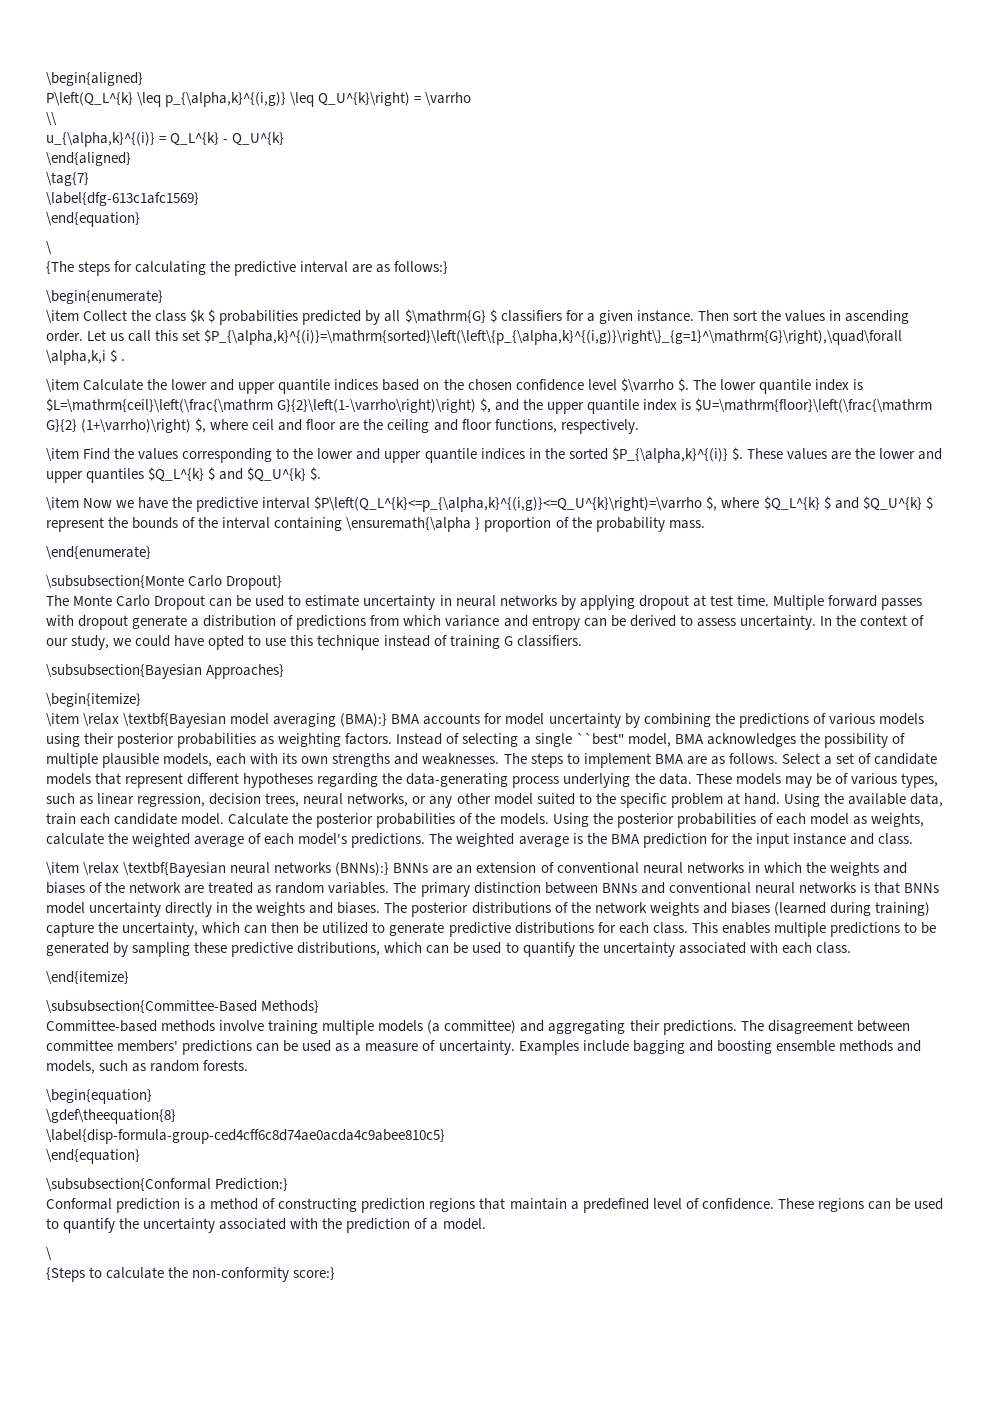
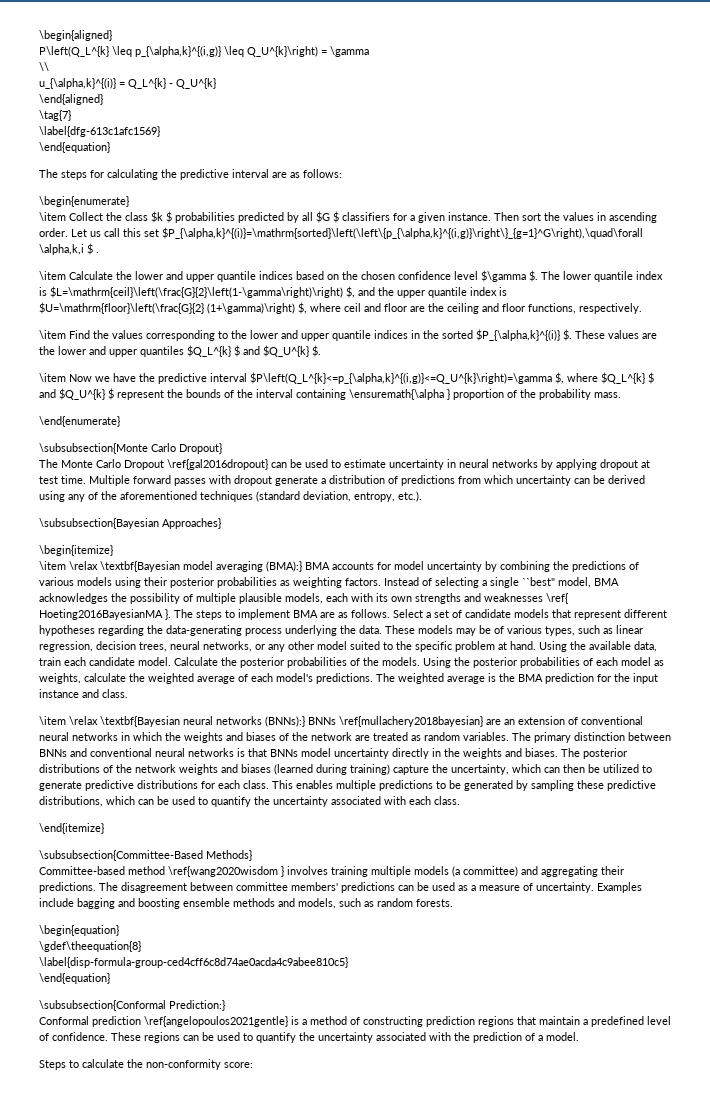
- P\left(Q_L^{k} \leq p_{\alpha,k}^{(i,g)} \leq Q_U^{k}\right) = \varrho
+ P\left(Q_L^{k} \leq p_{\alpha,k}^{(i,g)} \leq Q_U^{k}\right) = \gamma
  \label{dfg-613c1afc1569}
  \end{equation}
- \
- {The steps for calculating the predictive interval are as follows:}
+ The steps for calculating the predictive interval are as follows:
- \item Collect the class $k $ probabilities predicted by all $\mathrm{G} $ classifiers for a given instance.
+ \item Collect the class $k $ probabilities predicted by all $G $ classifiers for a given instance.
- Let us call this set $P_{\alpha,k}^{(i)}=\mathrm{sorted}\left(\left\{p_{\alpha,k}^{(i,g)}\right\}_{g=1}^\mathrm{G}\right),\quad\forall \alpha,k,i $ .
+ Let us call this set $P_{\alpha,k}^{(i)}=\mathrm{sorted}\left(\left\{p_{\alpha,k}^{(i,g)}\right\}_{g=1}^G\right),\quad\forall \alpha,k,i $ .
- \item Calculate the lower and upper quantile indices based on the chosen confidence level $\varrho $.
+ \item Calculate the lower and upper quantile indices based on the chosen confidence level $\gamma $.
- The lower quantile index is $L=\mathrm{ceil}\left(\frac{\mathrm G}{2}\left(1-\varrho\right)\right) $, and the upper quantile index is $U=\mathrm{floor}\left(\frac{\mathrm G}{2} (1+\varrho)\right) $, where ceil and floor are the ceiling and floor functions, respectively.
+ The lower quantile index is $L=\mathrm{ceil}\left(\frac{G}{2}\left(1-\gamma\right)\right) $, and the upper quantile index is $U=\mathrm{floor}\left(\frac{G}{2} (1+\gamma)\right) $, where ceil and floor are the ceiling and floor functions, respectively.
- \item Now we have the predictive interval $P\left(Q_L^{k}<=p_{\alpha,k}^{(i,g)}<=Q_U^{k}\right)=\varrho $, where $Q_L^{k} $ and $Q_U^{k} $ represent the bounds of the interval containing \ensuremath{\alpha } proportion of the probability mass.
+ \item Now we have the predictive interval $P\left(Q_L^{k}<=p_{\alpha,k}^{(i,g)}<=Q_U^{k}\right)=\gamma $, where $Q_L^{k} $ and $Q_U^{k} $ represent the bounds of the interval containing \ensuremath{\alpha } proportion of the probability mass.
- The Monte Carlo Dropout can be used to estimate uncertainty in neural networks by applying dropout at test time.
+ The Monte Carlo Dropout \ref{gal2016dropout} can be used to estimate uncertainty in neural networks by applying dropout at test time.
- Multiple forward passes with dropout generate a distribution of predictions from which variance and entropy can be derived to assess uncertainty. In the context of our study, we could have opted to use this technique instead of training G classifiers.
+ Multiple forward passes with dropout generate a distribution of predictions from which uncertainty can be derived using any of the aforementioned techniques (standard deviation, entropy, etc.).
- Instead of selecting a single ``best" model, BMA acknowledges the possibility of multiple plausible models, each with its own strengths and weaknesses.
+ Instead of selecting a single ``best" model, BMA acknowledges the possibility of multiple plausible models, each with its own strengths and weaknesses \ref{ Hoeting2016BayesianMA }.
- \item \relax \textbf{Bayesian neural networks (BNNs):} BNNs are an extension of conventional neural networks in which the weights and biases of the network are treated as random variables.
+ \item \relax \textbf{Bayesian neural networks (BNNs):} BNNs \ref{mullachery2018bayesian} are an extension of conventional neural networks in which the weights and biases of the network are treated as random variables.
- Committee-based methods involve training multiple models (a committee) and aggregating their predictions.
+ Committee-based method \ref{wang2020wisdom } involves training multiple models (a committee) and aggregating their predictions.
- Conformal prediction is a method of constructing prediction regions that maintain a predefined level of confidence.
+ Conformal prediction \ref{angelopoulos2021gentle} is a method of constructing prediction regions that maintain a predefined level of confidence.
  These regions can be used to quantify the uncertainty associated with the prediction of a model.
- \
- {Steps to calculate the non-conformity score:}
+ Steps to calculate the non-conformity score:

